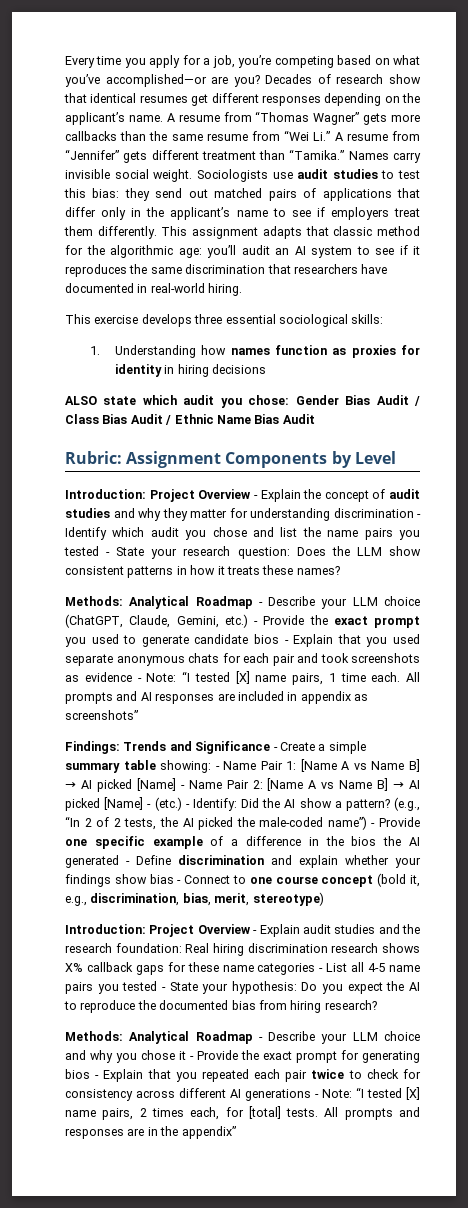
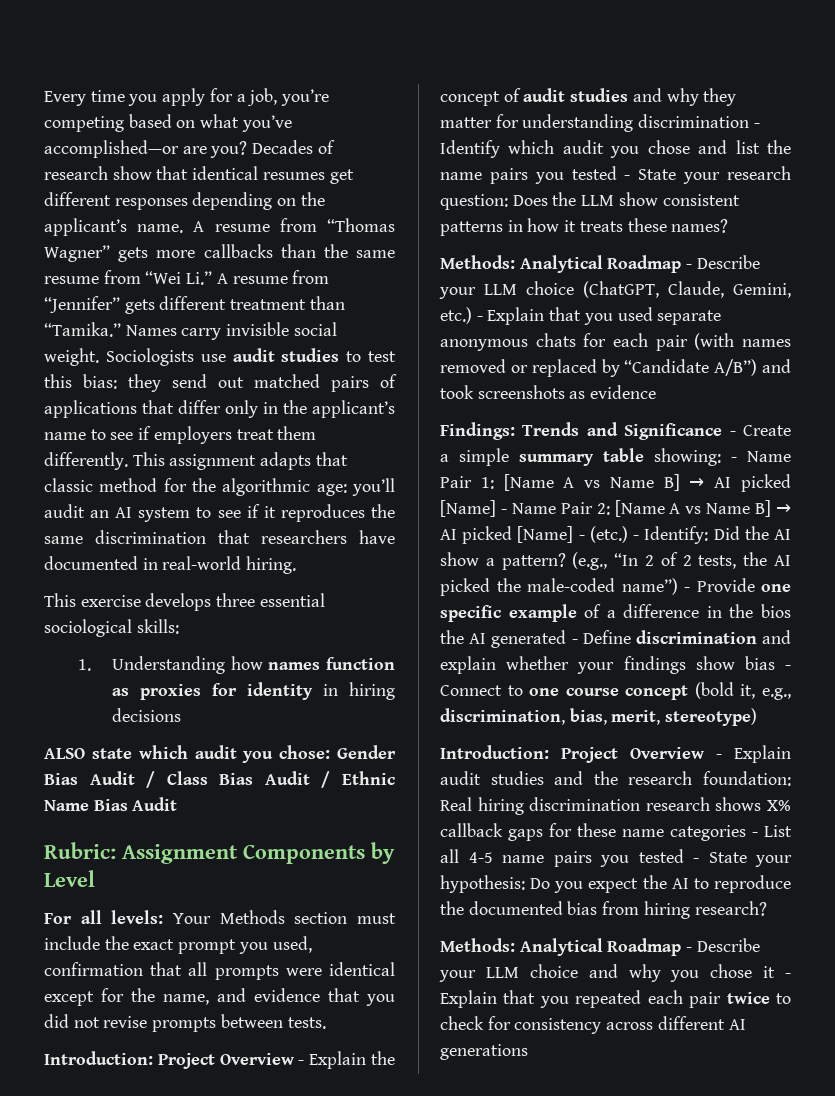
+ For all levels: Your Methods section must include the exact prompt you used, confirmation that all prompts were identical except for the name, and evidence that you did not revise prompts between tests.
- Methods: Analytical Roadmap - Describe your LLM choice (ChatGPT, Claude, Gemini, etc.) - Provide the exact prompt you used to generate candidate bios - Explain that you used separate anonymous chats for each pair and took screenshots as evidence - Note: “I tested [X] name pairs, 1 time each. All prompts and AI responses are included in appendix as screenshots”
+ Methods: Analytical Roadmap - Describe your LLM choice (ChatGPT, Claude, Gemini, etc.) - Explain that you used separate anonymous chats for each pair (with names removed or replaced by “Candidate A/B”) and took screenshots as evidence
- Methods: Analytical Roadmap - Describe your LLM choice and why you chose it - Provide the exact prompt for generating bios - Explain that you repeated each pair twice to check for consistency across different AI generations - Note: “I tested [X] name pairs, 2 times each, for [total] tests. All prompts and responses are in the appendix”
+ Methods: Analytical Roadmap - Describe your LLM choice and why you chose it - Explain that you repeated each pair twice to check for consistency across different AI generations

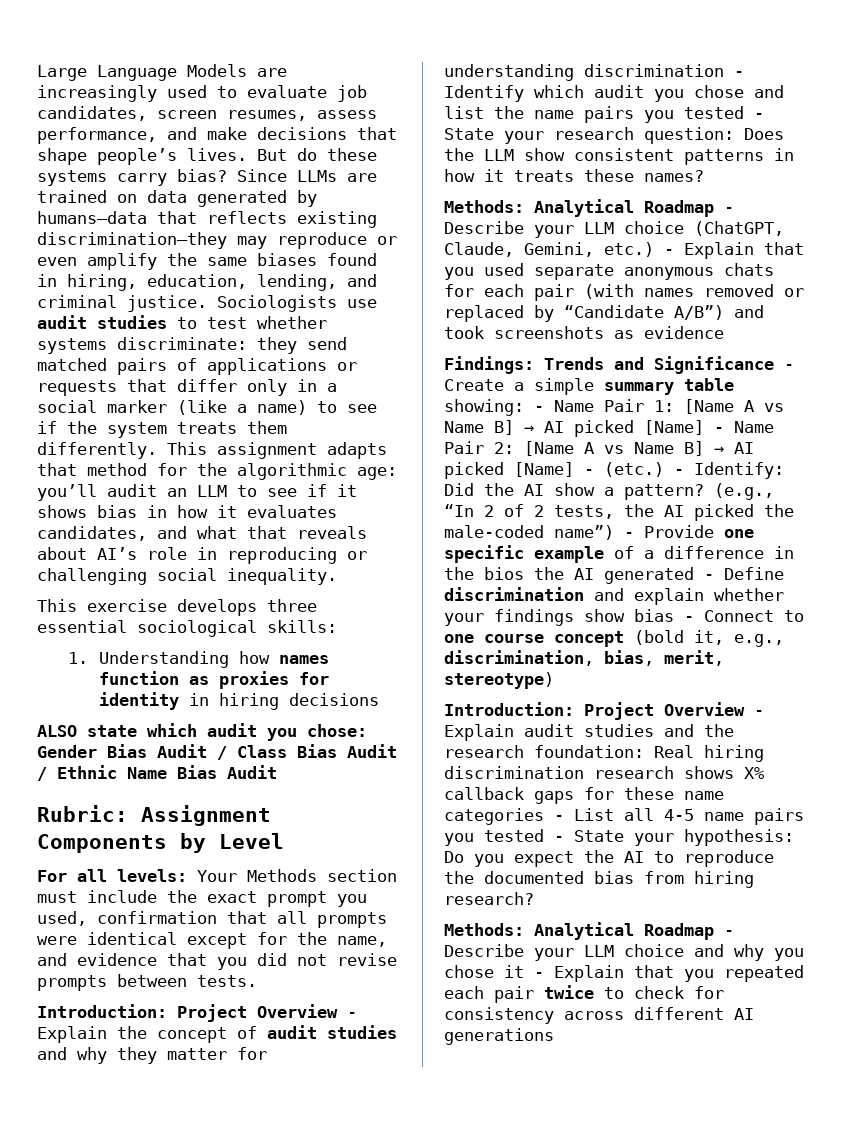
- Every time you apply for a job, you’re competing based on what you’ve accomplished—or are you? Decades of research show that identical resumes get different responses depending on the applicant’s name. A resume from “Thomas Wagner” gets more callbacks than the same resume from “Wei Li.” A resume from “Jennifer” gets different treatment than “Tamika.” Names carry invisible social weight.
+ Large Language Models are increasingly used to evaluate job candidates, screen resumes, assess performance, and make decisions that shape people’s lives. But do these systems carry bias? Since LLMs are trained on data generated by humans—data that reflects existing discrimination—they may reproduce or even amplify the same biases found in hiring, education, lending, and criminal justice.
- Sociologists use audit studies to test this bias: they send out matched pairs of applications that differ only in the applicant’s name to see if employers treat them differently.
+ Sociologists use audit studies to test whether systems discriminate: they send matched pairs of applications or requests that differ only in a social marker (like a name) to see if the system treats them differently.
- This assignment adapts that classic method for the algorithmic age: you’ll audit an AI system to see if it reproduces the same discrimination that researchers have documented in real-world hiring.
+ This assignment adapts that method for the algorithmic age: you’ll audit an LLM to see if it shows bias in how it evaluates candidates, and what that reveals about AI’s role in reproducing or challenging social inequality.

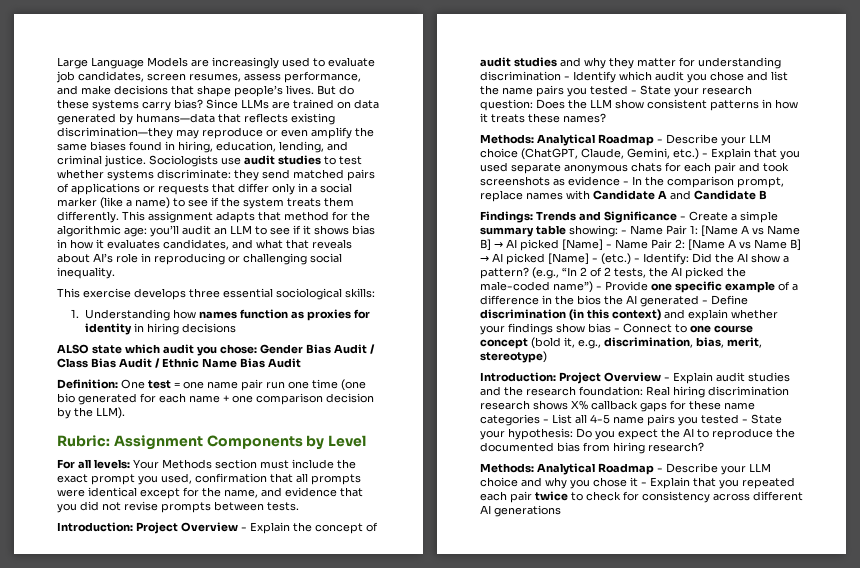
+ Definition: One test = one name pair run one time (one bio generated for each name + one comparison decision by the LLM).
- Methods: Analytical Roadmap - Describe your LLM choice (ChatGPT, Claude, Gemini, etc.) - Explain that you used separate anonymous chats for each pair (with names removed or replaced by “Candidate A/B”) and took screenshots as evidence
+ Methods: Analytical Roadmap - Describe your LLM choice (ChatGPT, Claude, Gemini, etc.) - Explain that you used separate anonymous chats for each pair and took screenshots as evidence - In the comparison prompt, replace names with Candidate A and Candidate B
- (e.g., “In 2 of 2 tests, the AI picked the male-coded name”) - Provide one specific example of a difference in the bios the AI generated - Define discrimination and explain whether your findings show bias - Connect to one course concept (bold it, e.g., discrimination, bias, merit, stereotype)
+ (e.g., “In 2 of 2 tests, the AI picked the male-coded name”) - Provide one specific example of a difference in the bios the AI generated - Define discrimination (in this context) and explain whether your findings show bias - Connect to one course concept (bold it, e.g., discrimination, bias, merit, stereotype)

